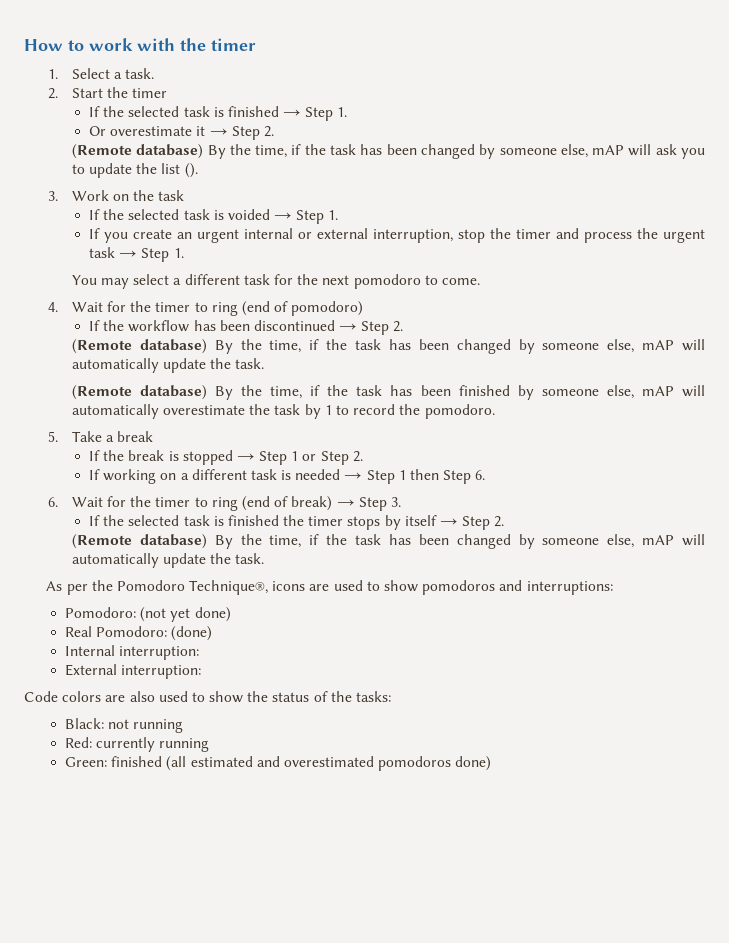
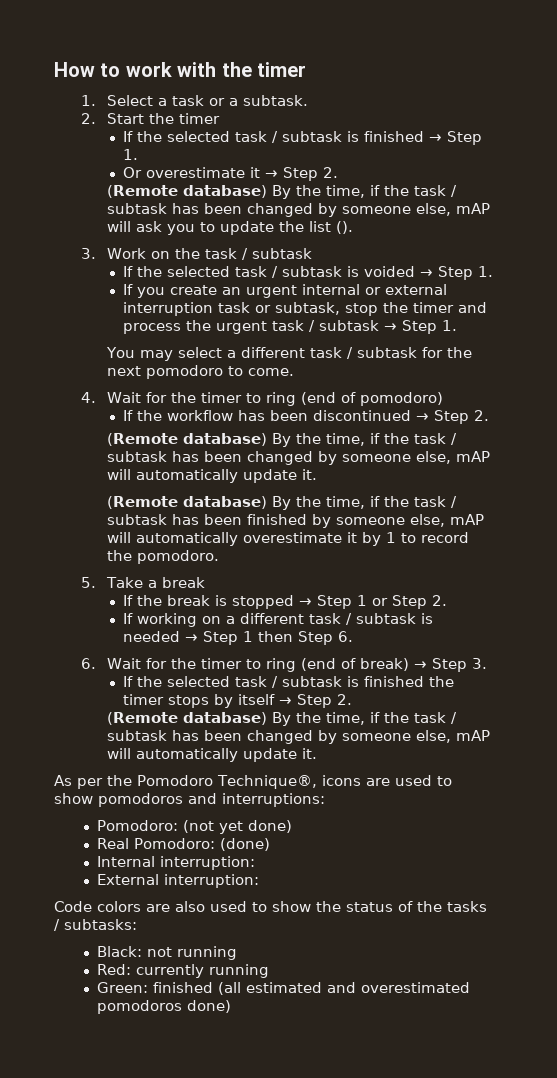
- 1. Select a task.
+ 1. Select a task or a subtask.
- If the selected task is finished → Step 1.
+ If the selected task / subtask is finished → Step 1.
- (Remote database) By the time, if the task has been changed by someone else, mAP will ask you to update the list ().
+ (Remote database) By the time, if the task / subtask has been changed by someone else, mAP will ask you to update the list ().
- 3. Work on the task
- If the selected task is voided → Step 1.
+ 3. Work on the task / subtask
+ If the selected task / subtask is voided → Step 1.
- If you create an urgent internal or external interruption, stop the timer and process the urgent task → Step 1.
+ If you create an urgent internal or external interruption task or subtask, stop the timer and process the urgent task / subtask → Step 1.
- You may select a different task for the next pomodoro to come.
+ You may select a different task / subtask for the next pomodoro to come.
  If the workflow has been discontinued → Step 2.
- (Remote database) By the time, if the task has been changed by someone else, mAP will automatically update the task.
- (Remote database) By the time, if the task has been finished by someone else, mAP will automatically overestimate the task by 1 to record the pomodoro.
+ (Remote database) By the time, if the task / subtask has been changed by someone else, mAP will automatically update it.
+ (Remote database) By the time, if the task / subtask has been finished by someone else, mAP will automatically overestimate it by 1 to record the pomodoro.
- If working on a different task is needed → Step 1 then Step 6.
+ If working on a different task / subtask is needed → Step 1 then Step 6.
- If the selected task is finished the timer stops by itself → Step 2.
- (Remote database) By the time, if the task has been changed by someone else, mAP will automatically update the task.
+ If the selected task / subtask is finished the timer stops by itself → Step 2.
+ (Remote database) By the time, if the task / subtask has been changed by someone else, mAP will automatically update it.
- Code colors are also used to show the status of the tasks:
+ Code colors are also used to show the status of the tasks / subtasks:

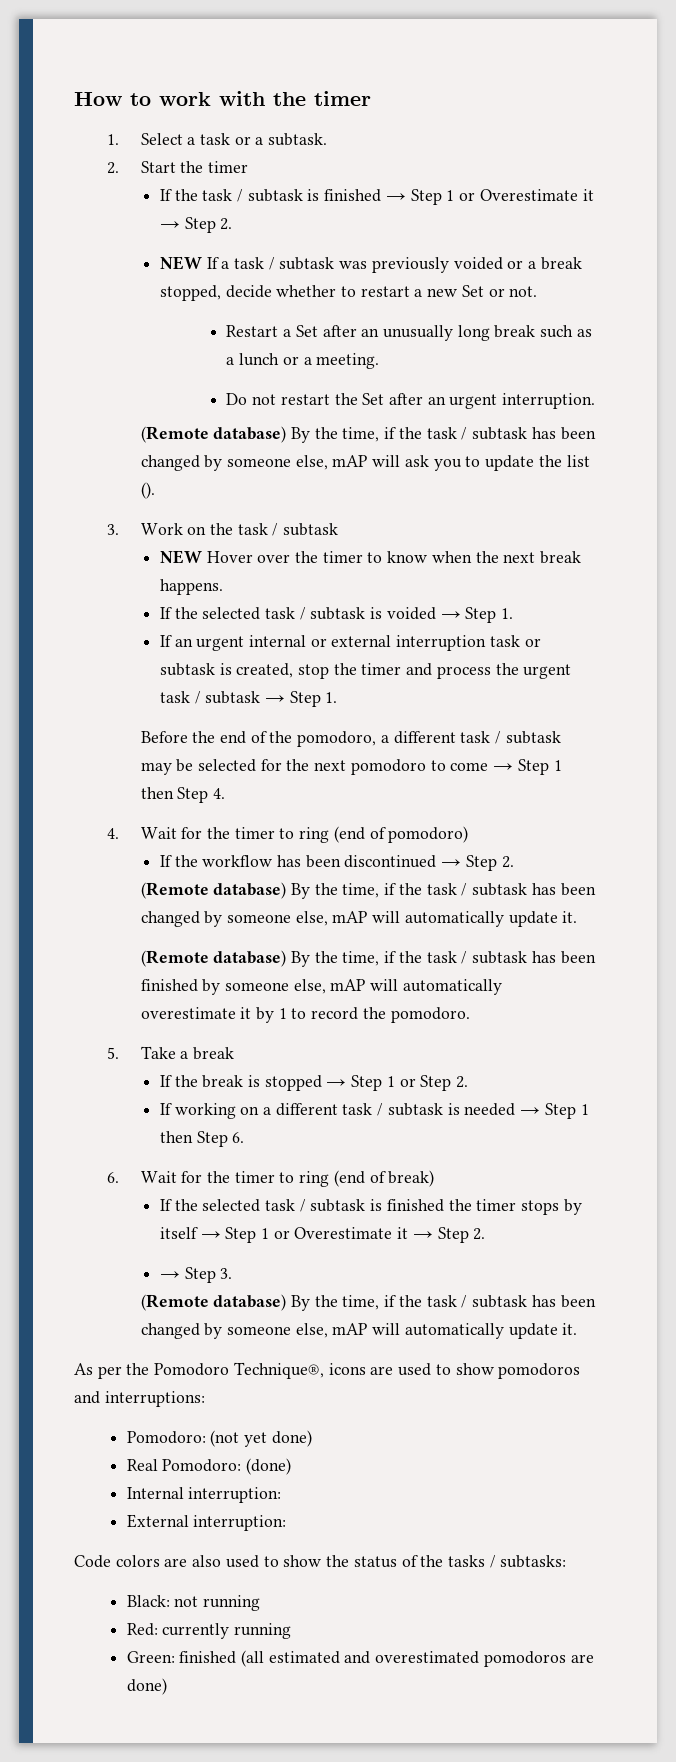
- If the selected task / subtask is finished → Step 1.
- Or overestimate it → Step 2.
+ If the task / subtask is finished → Step 1 or Overestimate it → Step 2.
+ NEW If a task / subtask was previously voided or a break stopped, decide whether to restart a new Set or not.
+ Restart a Set after an unusually long break such as a lunch or a meeting.
+ Do not restart the Set after an urgent interruption.
+ NEW Hover over the timer to know when the next break happens.
- If you create an urgent internal or external interruption task or subtask, stop the timer and process the urgent task / subtask → Step 1.
+ If an urgent internal or external interruption task or subtask is created, stop the timer and process the urgent task / subtask → Step 1.
- You may select a different task / subtask for the next pomodoro to come.
+ Before the end of the pomodoro, a different task / subtask may be selected for the next pomodoro to come → Step 1 then Step 4.
- 6. Wait for the timer to ring (end of break) → Step 3.
+ 6. Wait for the timer to ring (end of break)
- If the selected task / subtask is finished the timer stops by itself → Step 2.
+ If the selected task / subtask is finished the timer stops by itself → Step 1 or Overestimate it → Step 2.
+ → Step 3.
- Green: finished (all estimated and overestimated pomodoros done)
+ Green: finished (all estimated and overestimated pomodoros are done)

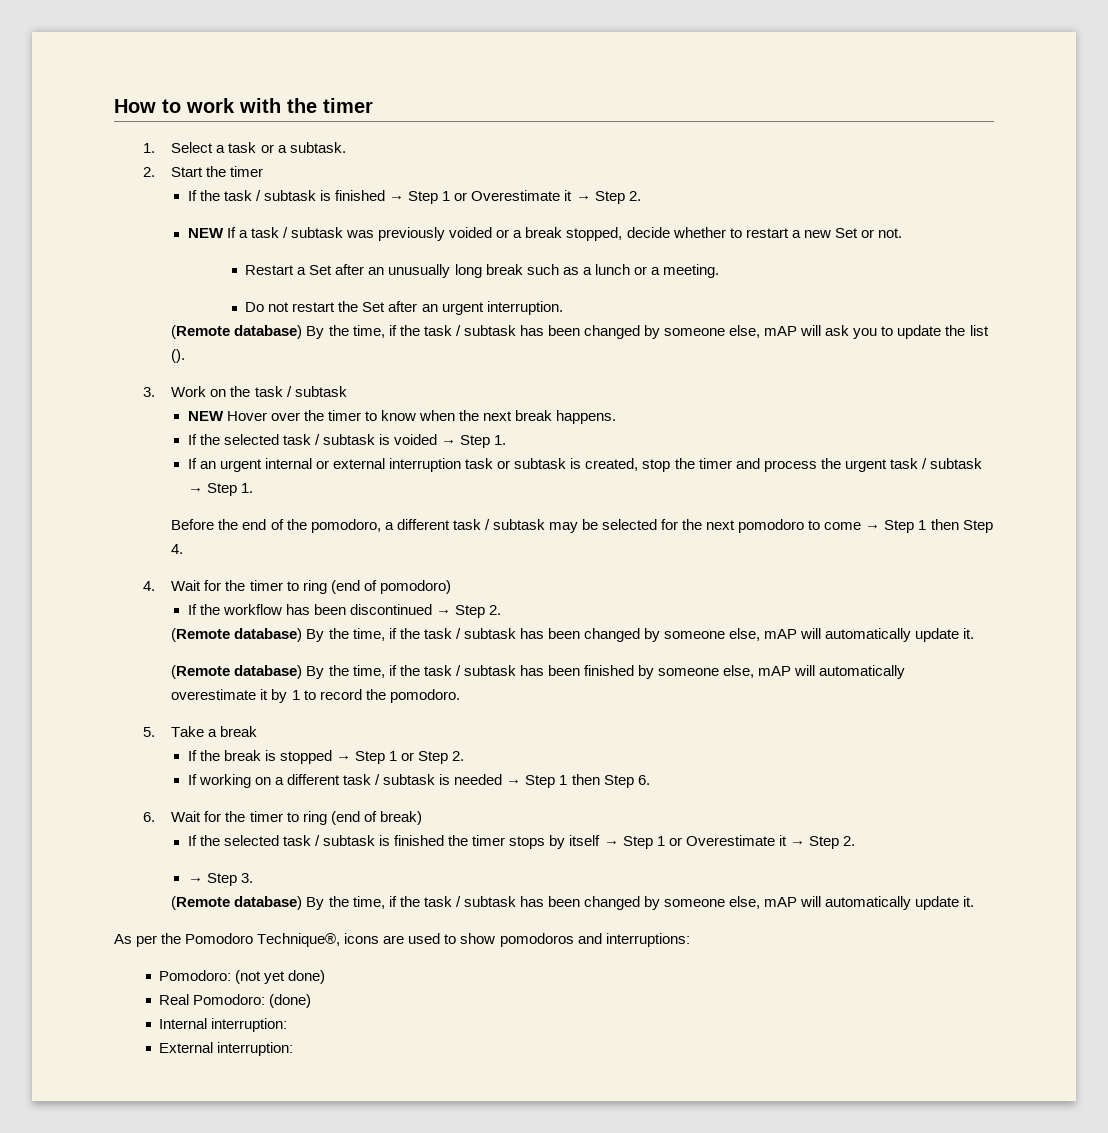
- Code colors are also used to show the status of the tasks / subtasks:
- Black: not running
- Red: currently running
- Green: finished (all estimated and overestimated pomodoros are done)

